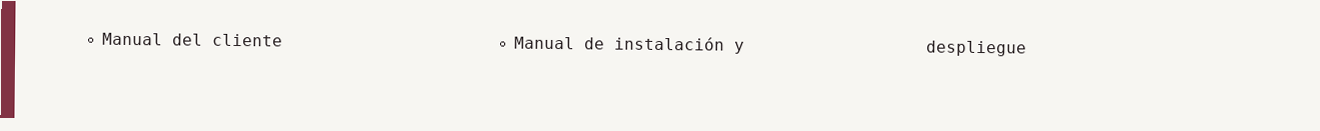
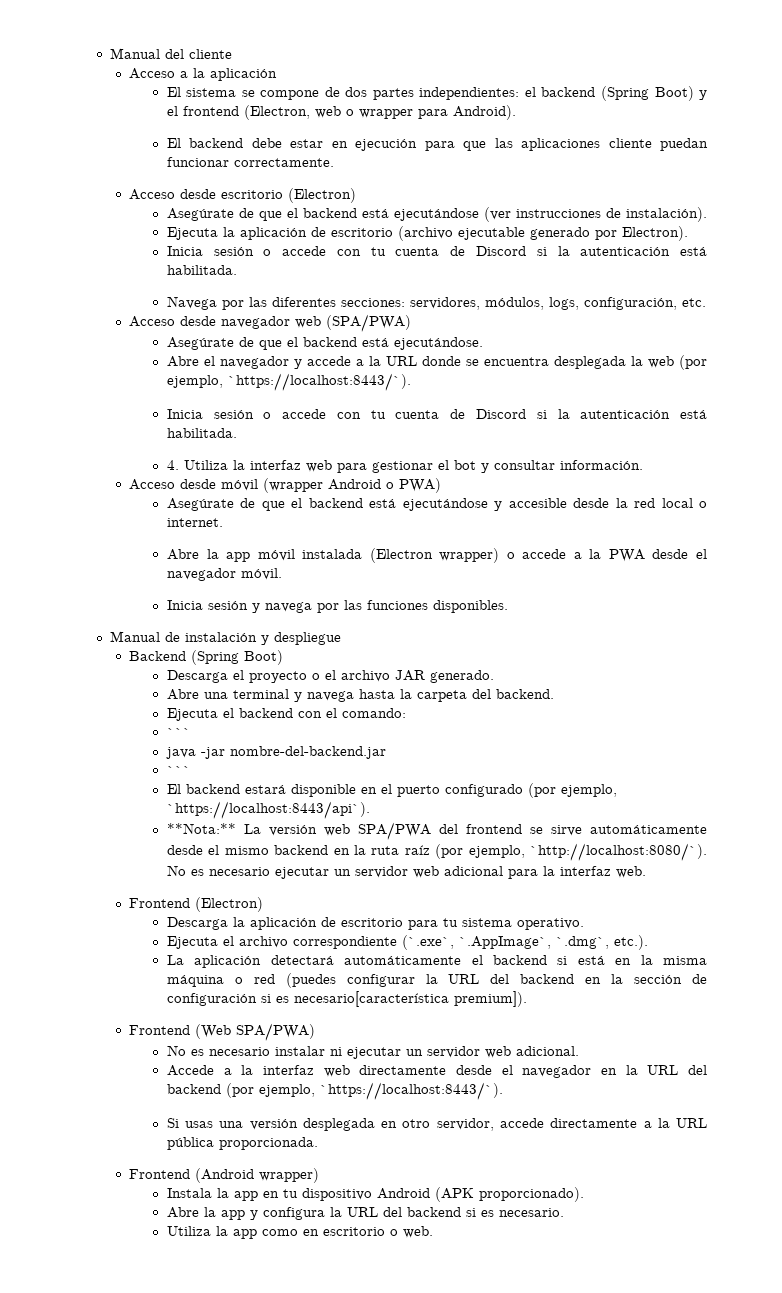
+ Acceso a la aplicación
+ El sistema se compone de dos partes independientes: el backend (Spring Boot) y el frontend (Electron, web o wrapper para Android).
+ El backend debe estar en ejecución para que las aplicaciones cliente puedan funcionar correctamente.
+ Acceso desde escritorio (Electron)
+ Asegúrate de que el backend está ejecutándose (ver instrucciones de instalación).
+ Ejecuta la aplicación de escritorio (archivo ejecutable generado por Electron).
+ Inicia sesión o accede con tu cuenta de Discord si la autenticación está habilitada.
+ Navega por las diferentes secciones: servidores, módulos, logs, configuración, etc.
+ Acceso desde navegador web (SPA/PWA)
+ Asegúrate de que el backend está ejecutándose.
+ Abre el navegador y accede a la URL donde se encuentra desplegada la web (por ejemplo, `https://localhost:8443/`).
+ Inicia sesión o accede con tu cuenta de Discord si la autenticación está habilitada.
+ 4. Utiliza la interfaz web para gestionar el bot y consultar información.
+ Acceso desde móvil (wrapper Android o PWA)
+ Asegúrate de que el backend está ejecutándose y accesible desde la red local o internet.
+ Abre la app móvil instalada (Electron wrapper) o accede a la PWA desde el navegador móvil.
+ Inicia sesión y navega por las funciones disponibles.
+ Backend (Spring Boot)
+ Descarga el proyecto o el archivo JAR generado.
+ Abre una terminal y navega hasta la carpeta del backend.
+ Ejecuta el backend con el comando:
+ ```
+ java -jar nombre-del-backend.jar
+ ```
+ El backend estará disponible en el puerto configurado (por ejemplo, `https://localhost:8443/api`).
+ **Nota:** La versión web SPA/PWA del frontend se sirve automáticamente desde el mismo backend en la ruta raíz (por ejemplo, `http://localhost:8080/`). No es necesario ejecutar un servidor web adicional para la interfaz web.
+ Frontend (Electron)
+ Descarga la aplicación de escritorio para tu sistema operativo.
+ Ejecuta el archivo correspondiente (`.exe`, `.AppImage`, `.dmg`, etc.).
+ La aplicación detectará automáticamente el backend si está en la misma máquina o red (puedes configurar la URL del backend en la sección de configuración si es necesario[característica premium]).
+ Frontend (Web SPA/PWA)
+ No es necesario instalar ni ejecutar un servidor web adicional.
+ Accede a la interfaz web directamente desde el navegador en la URL del backend (por ejemplo, `https://localhost:8443/`).
+ Si usas una versión desplegada en otro servidor, accede directamente a la URL pública proporcionada.
+ Frontend (Android wrapper)
+ Instala la app en tu dispositivo Android (APK proporcionado).
+ Abre la app y configura la URL del backend si es necesario.
+ Utiliza la app como en escritorio o web.

